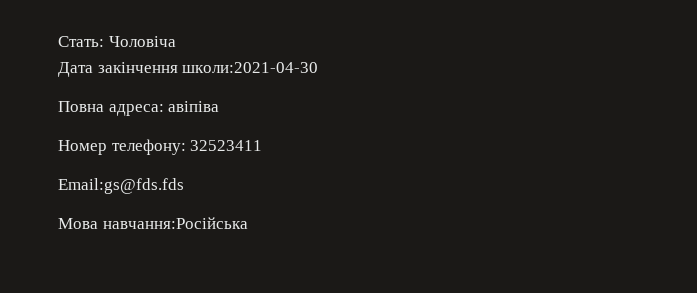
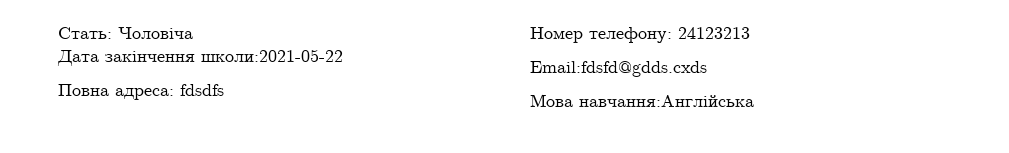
- Дата закінчення школи:2021-04-30
+ Дата закінчення школи:2021-05-22
- Повна адреса: авіпіва
+ Повна адреса: fdsdfs
- Номер телефону: 32523411
- Email:gs@fds.fds
+ Номер телефону: 24123213
+ Email:fdsfd@gdds.cxds
- Мова навчання:Російська
+ Мова навчання:Англійська

